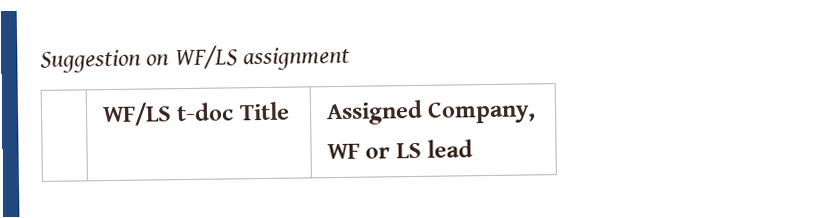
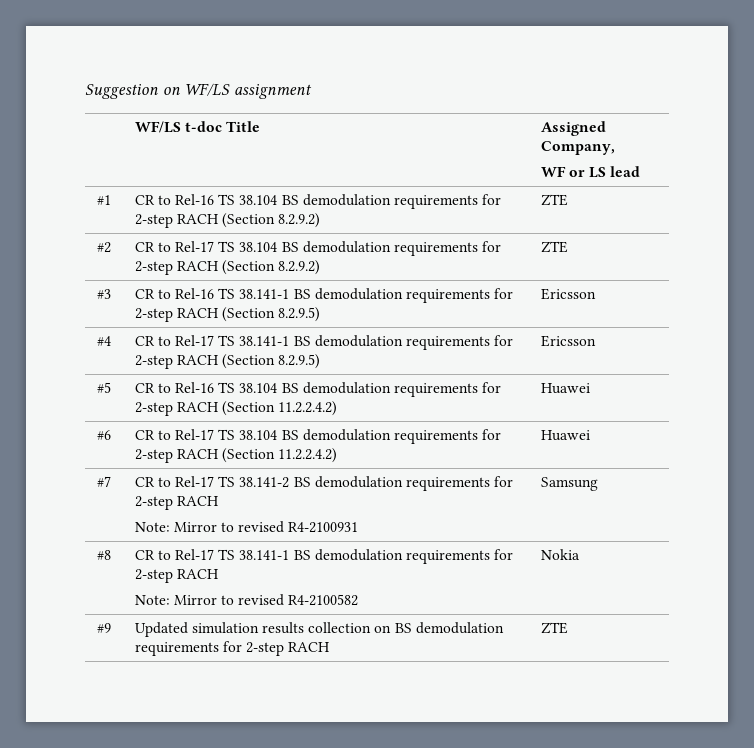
+ #1 | CR to Rel-16 TS 38.104 BS demodulation requirements for 2-step RACH (Section 8.2.9.2) | ZTE
+ #2 | CR to Rel-17 TS 38.104 BS demodulation requirements for 2-step RACH (Section 8.2.9.2) | ZTE
+ #3 | CR to Rel-16 TS 38.141-1 BS demodulation requirements for 2-step RACH (Section 8.2.9.5) | Ericsson
+ #4 | CR to Rel-17 TS 38.141-1 BS demodulation requirements for 2-step RACH (Section 8.2.9.5) | Ericsson
+ #5 | CR to Rel-16 TS 38.104 BS demodulation requirements for 2-step RACH (Section 11.2.2.4.2) | Huawei
+ #6 | CR to Rel-17 TS 38.104 BS demodulation requirements for 2-step RACH (Section 11.2.2.4.2) | Huawei
+ #7 | CR to Rel-17 TS 38.141-2 BS demodulation requirements for 2-step RACH
+ Note: Mirror to revised R4-2100931 | Samsung
+ #8 | CR to Rel-17 TS 38.141-1 BS demodulation requirements for 2-step RACH
+ Note: Mirror to revised R4-2100582 | Nokia
+ #9 | Updated simulation results collection on BS demodulation requirements for 2-step RACH | ZTE

